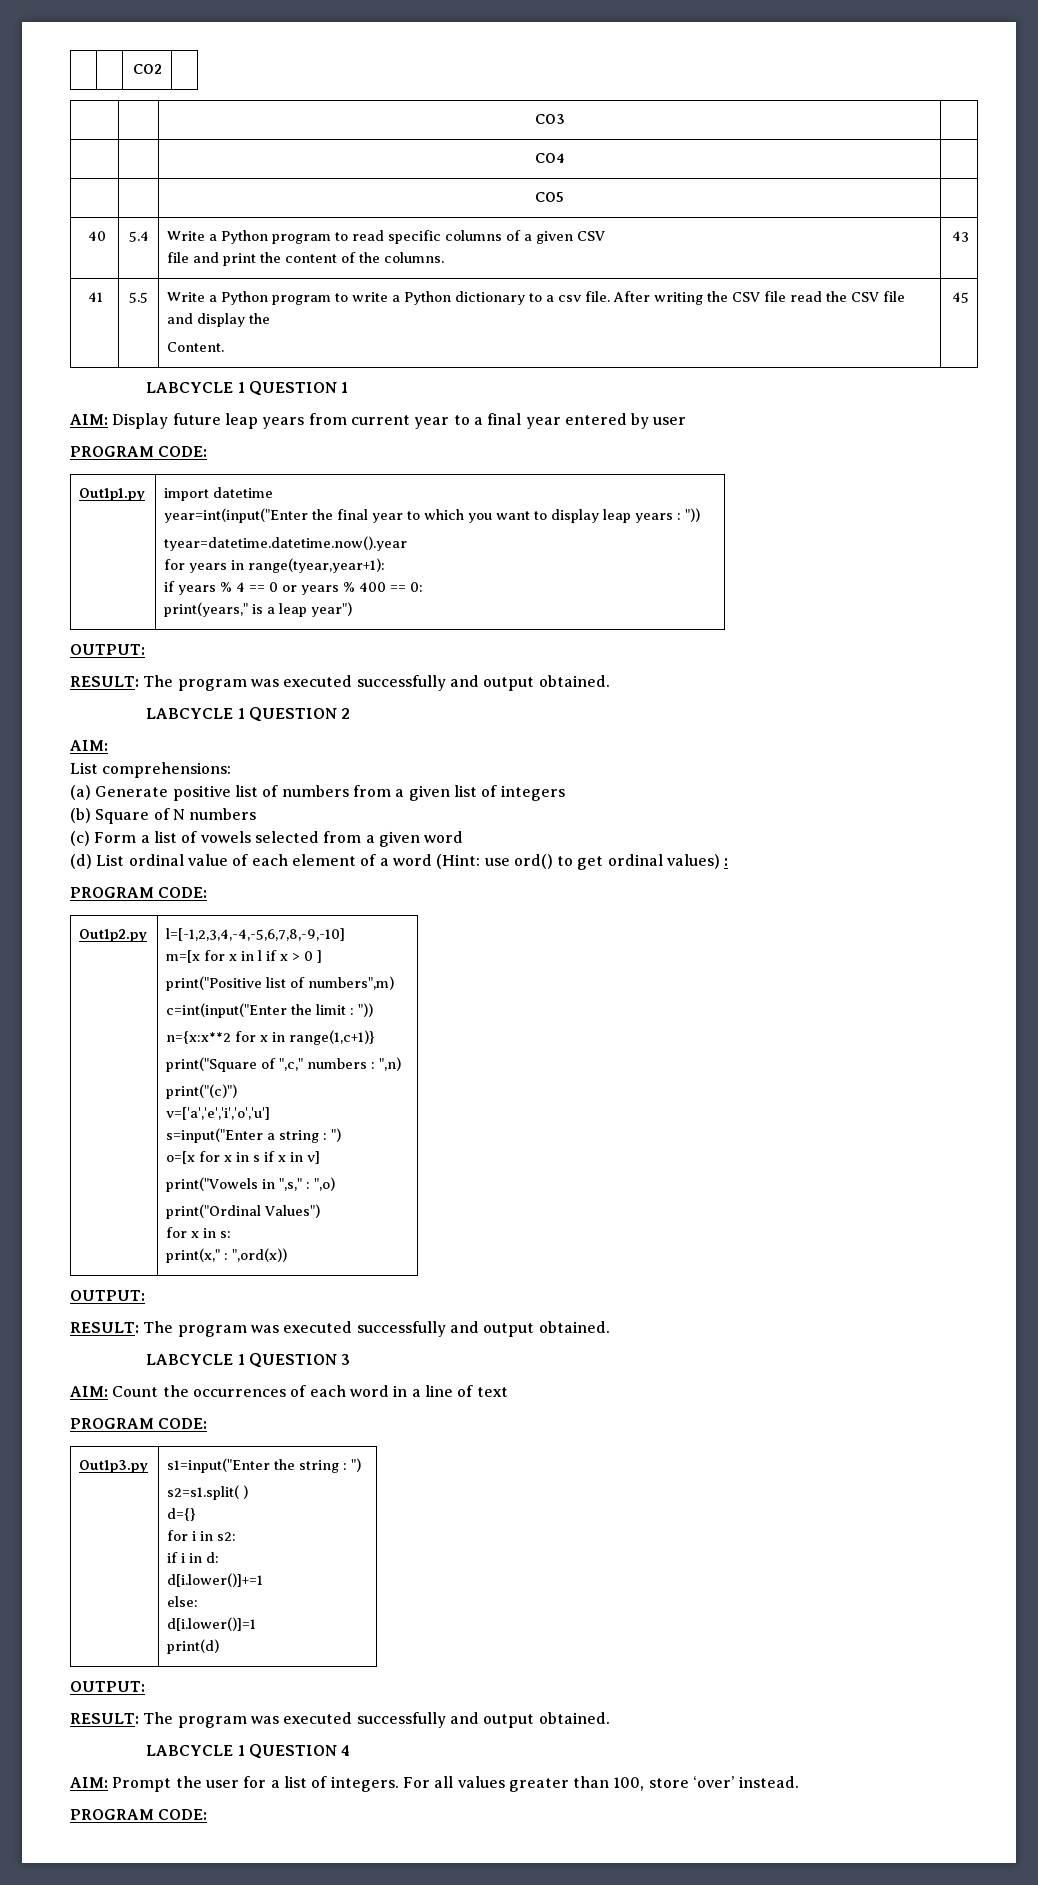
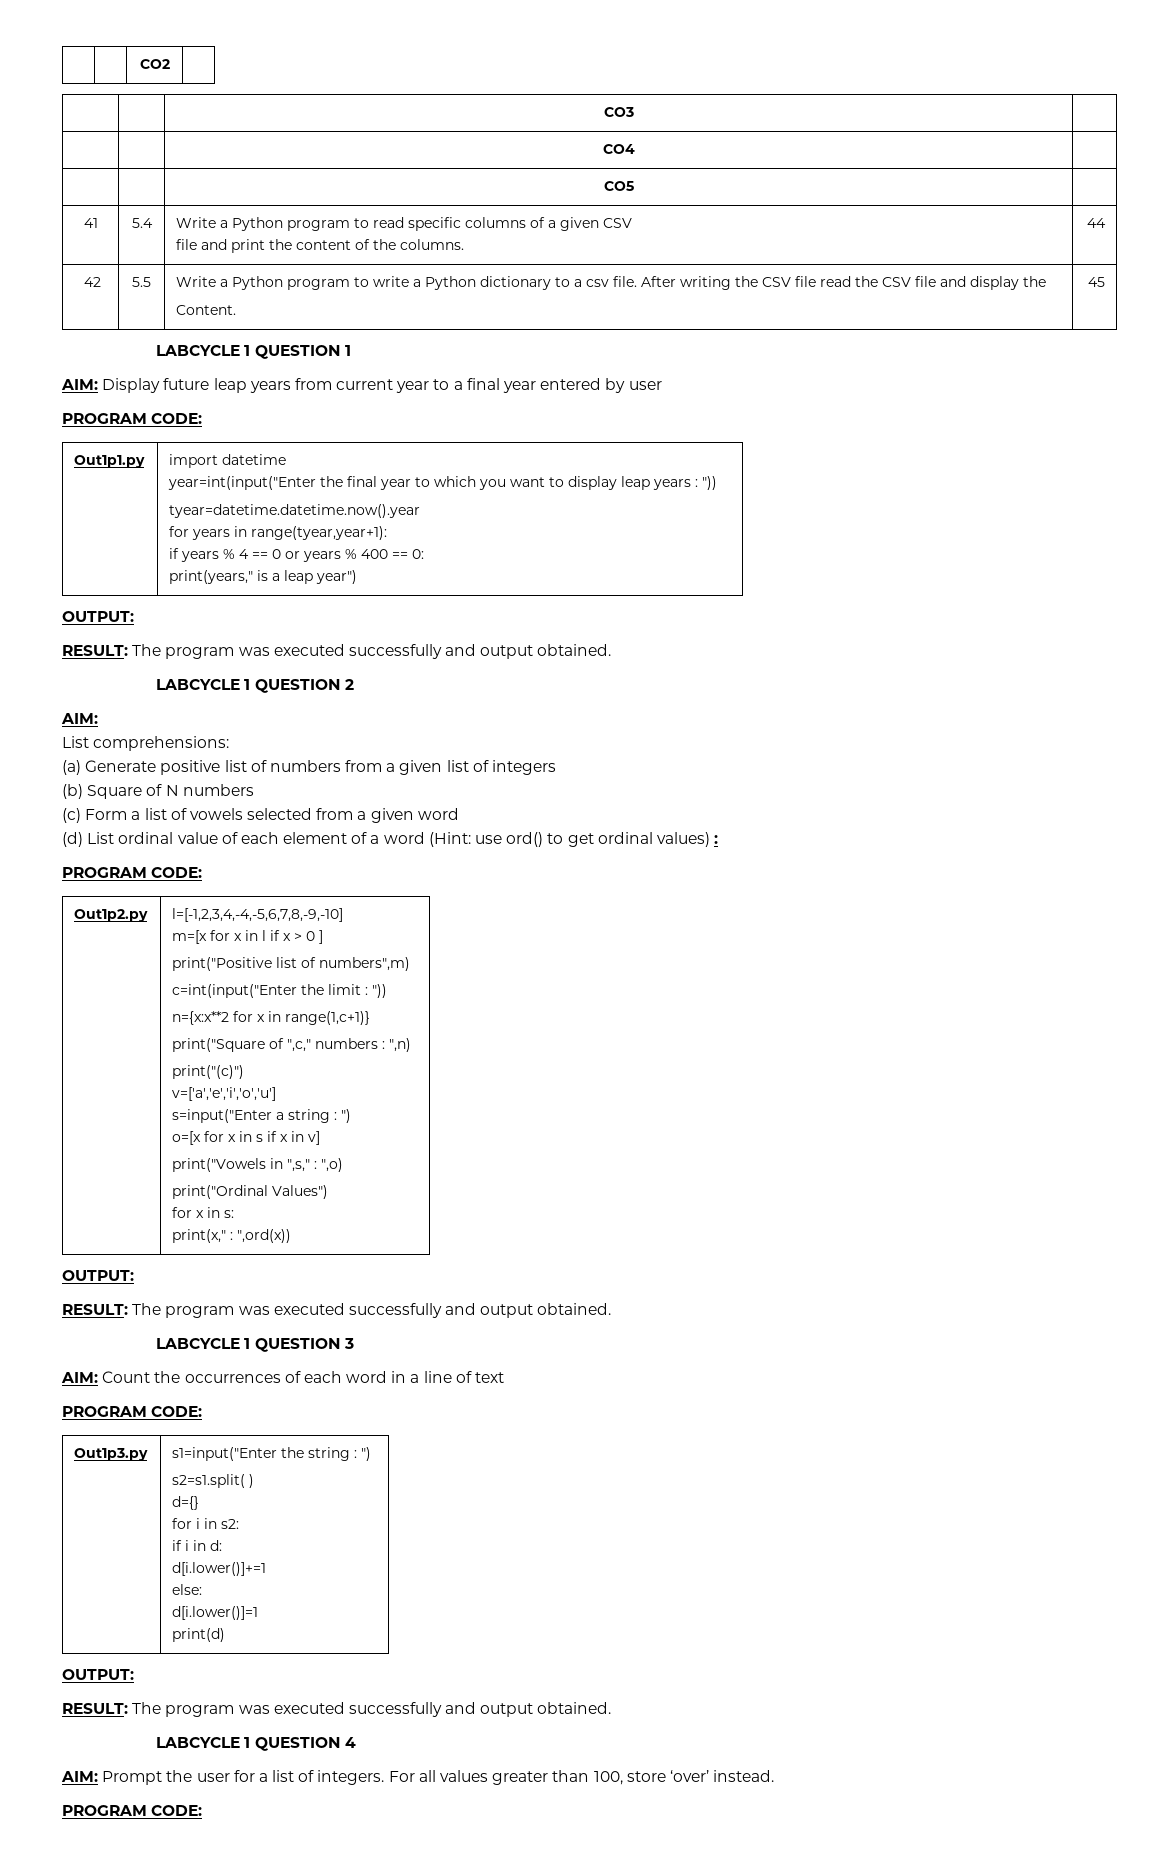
- 40 | 5.4 | Write a Python program to read specific columns of a given CSV
- file and print the content of the columns. | 43
- 41 | 5.5 | Write a Python program to write a Python dictionary to a csv file. After writing the CSV file read the CSV file and display the
+ 41 | 5.4 | Write a Python program to read specific columns of a given CSV
+ file and print the content of the columns. | 44
+ 42 | 5.5 | Write a Python program to write a Python dictionary to a csv file. After writing the CSV file read the CSV file and display the

